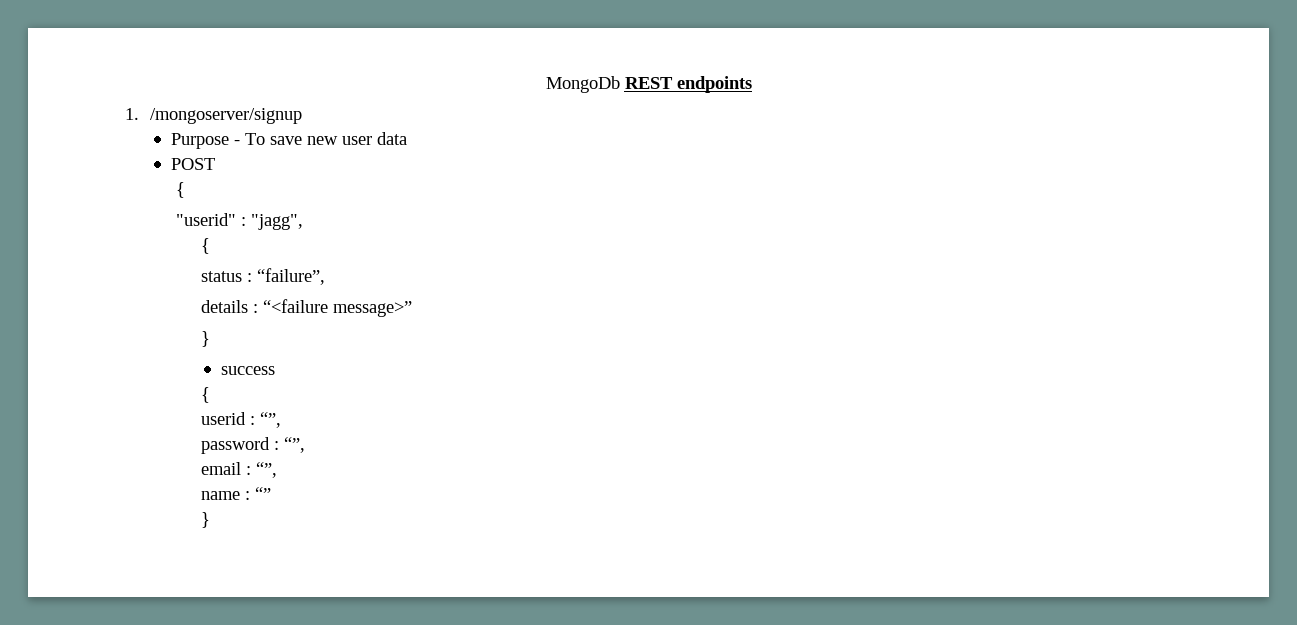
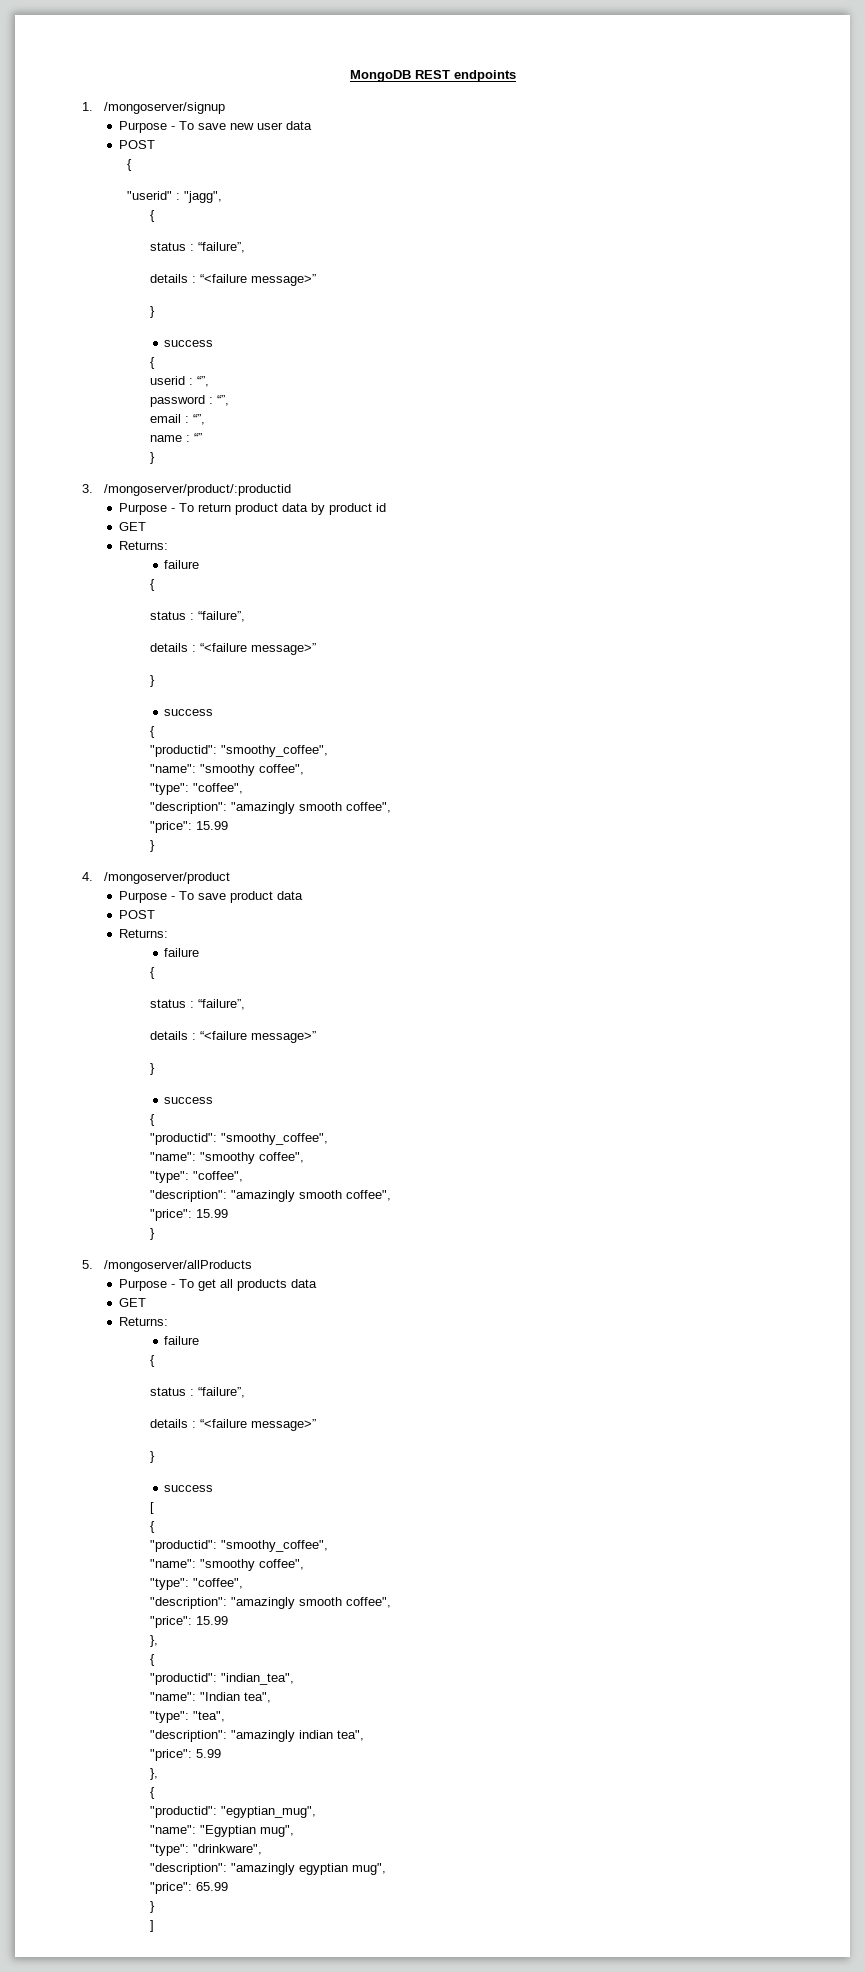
- MongoDb REST endpoints
+ MongoDB REST endpoints
+ 3. /mongoserver/product/:productid
+ Purpose - To return product data by product id
+ GET
+ Returns:
+ failure
+ {
+ status : “failure”,
+ details : “<failure message>”
+ }
+ success
+ {
+ "productid": "smoothy_coffee",
+ "name": "smoothy coffee",
+ "type": "coffee",
+ "description": "amazingly smooth coffee",
+ "price": 15.99
+ }
+ 4. /mongoserver/product
+ Purpose - To save product data
+ POST
+ Returns:
+ failure
+ {
+ status : “failure”,
+ details : “<failure message>”
+ }
+ success
+ {
+ "productid": "smoothy_coffee",
+ "name": "smoothy coffee",
+ "type": "coffee",
+ "description": "amazingly smooth coffee",
+ "price": 15.99
+ }
+ 5. /mongoserver/allProducts
+ Purpose - To get all products data
+ GET
+ Returns:
+ failure
+ {
+ status : “failure”,
+ details : “<failure message>”
+ }
+ success
+ [
+ {
+ "productid": "smoothy_coffee",
+ "name": "smoothy coffee",
+ "type": "coffee",
+ "description": "amazingly smooth coffee",
+ "price": 15.99
+ },
+ {
+ "productid": "indian_tea",
+ "name": "Indian tea",
+ "type": "tea",
+ "description": "amazingly indian tea",
+ "price": 5.99
+ },
+ {
+ "productid": "egyptian_mug",
+ "name": "Egyptian mug",
+ "type": "drinkware",
+ "description": "amazingly egyptian mug",
+ "price": 65.99
+ }
+ ]

